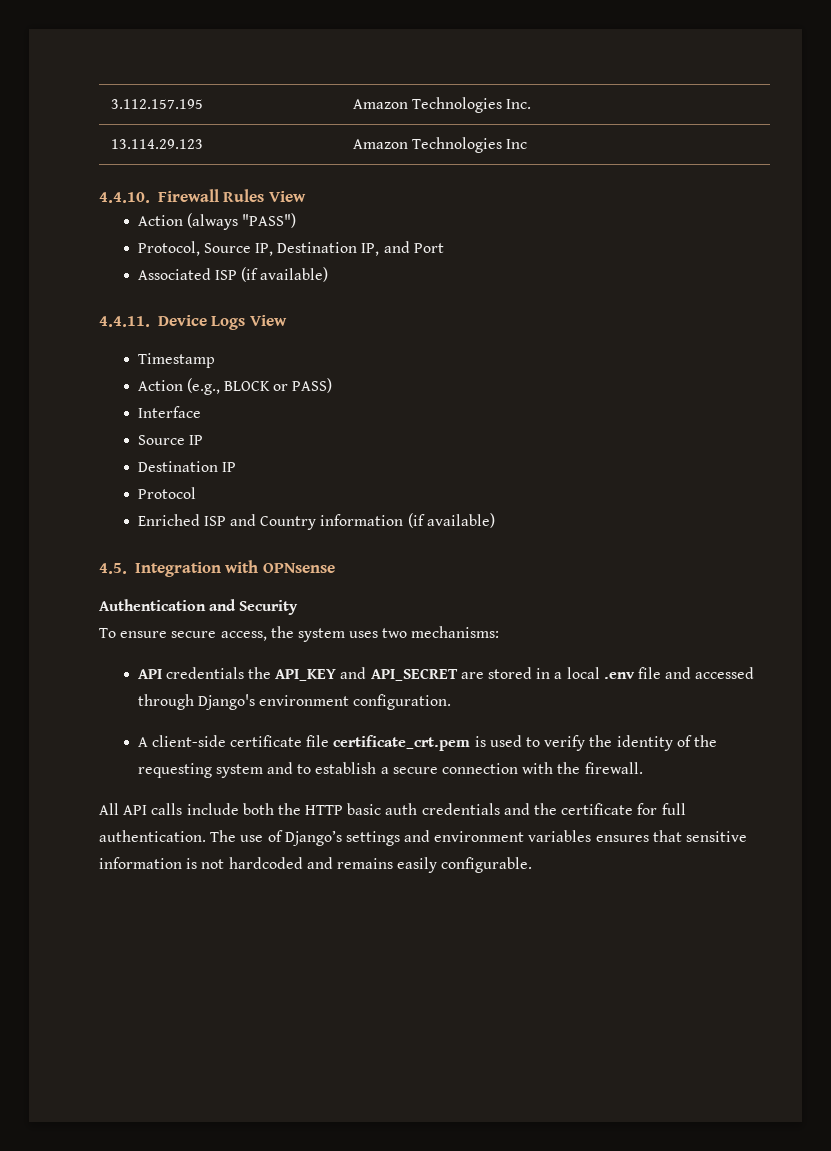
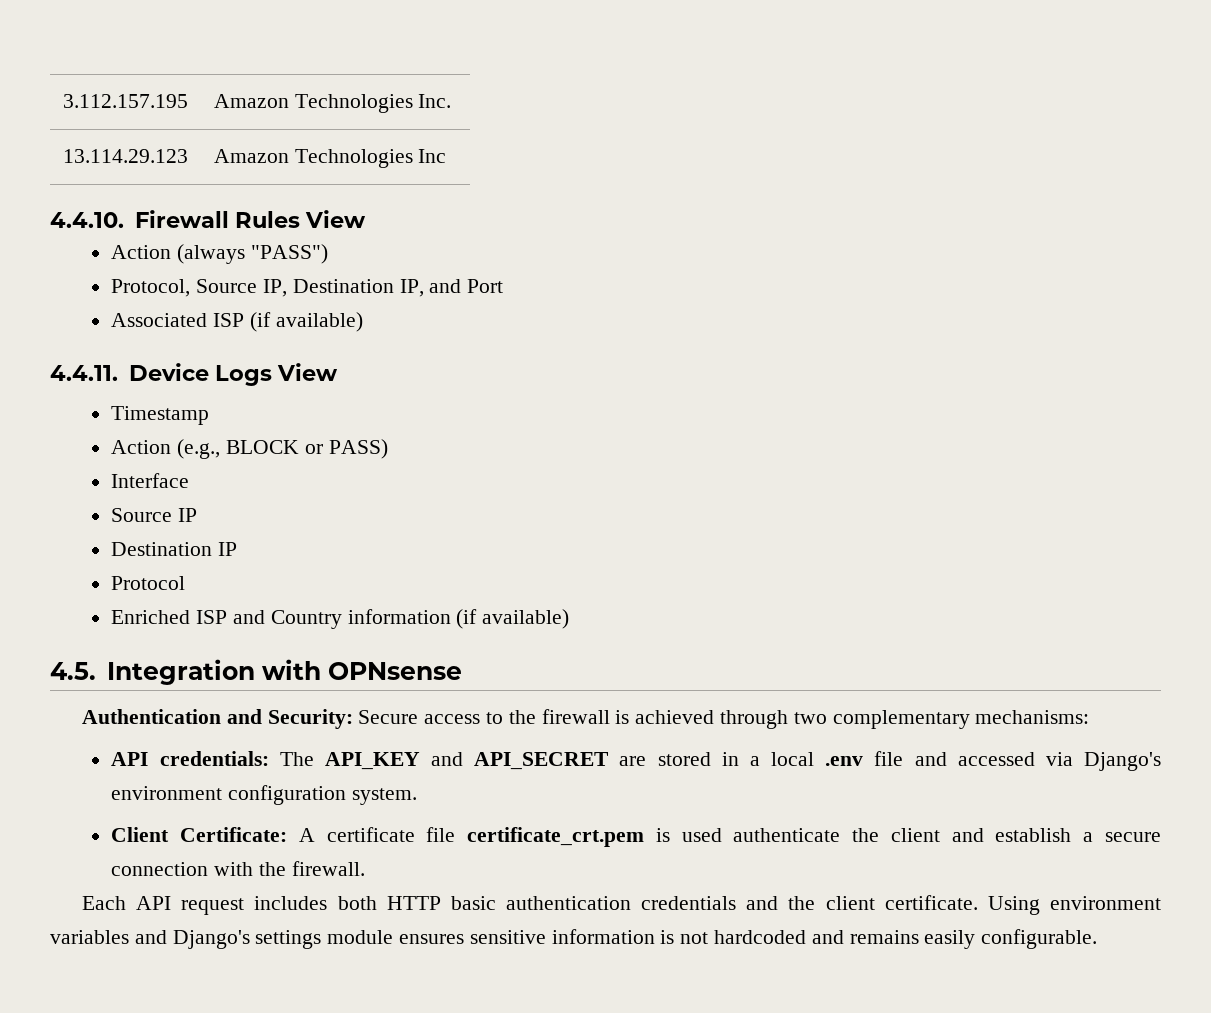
- Authentication and Security
- To ensure secure access, the system uses two mechanisms:
+ Authentication and Security: Secure access to the firewall is achieved through two complementary mechanisms:
- API credentials the API_KEY and API_SECRET are stored in a local .env file and accessed through Django's environment configuration.
- A client-side certificate file certificate_crt.pem is used to verify the identity of the requesting system and to establish a secure connection with the firewall.
+ API credentials: The API_KEY and API_SECRET are stored in a local .env file and accessed via Django's environment configuration system.
+ Client Certificate: A certificate file certificate_crt.pem is used authenticate the client and establish a secure connection with the firewall.
- All API calls include both the HTTP basic auth credentials and the certificate for full authentication. The use of Django’s settings and environment variables ensures that sensitive information is not hardcoded and remains easily configurable.
+ Each API request includes both HTTP basic authentication credentials and the client certificate. Using environment variables and Django's settings module ensures sensitive information is not hardcoded and remains easily configurable.

